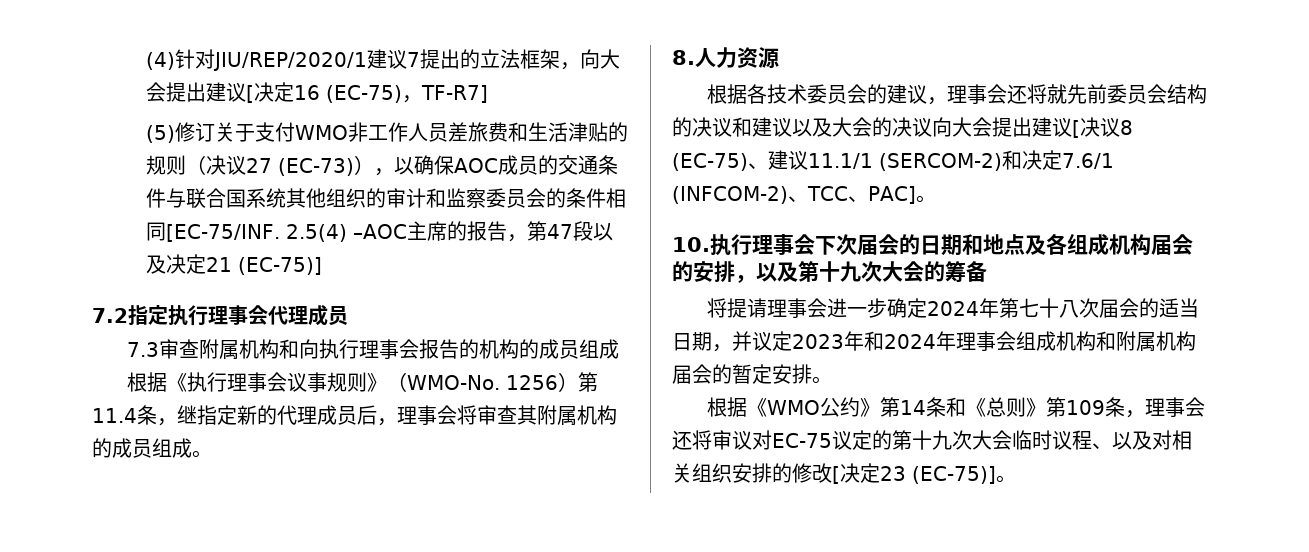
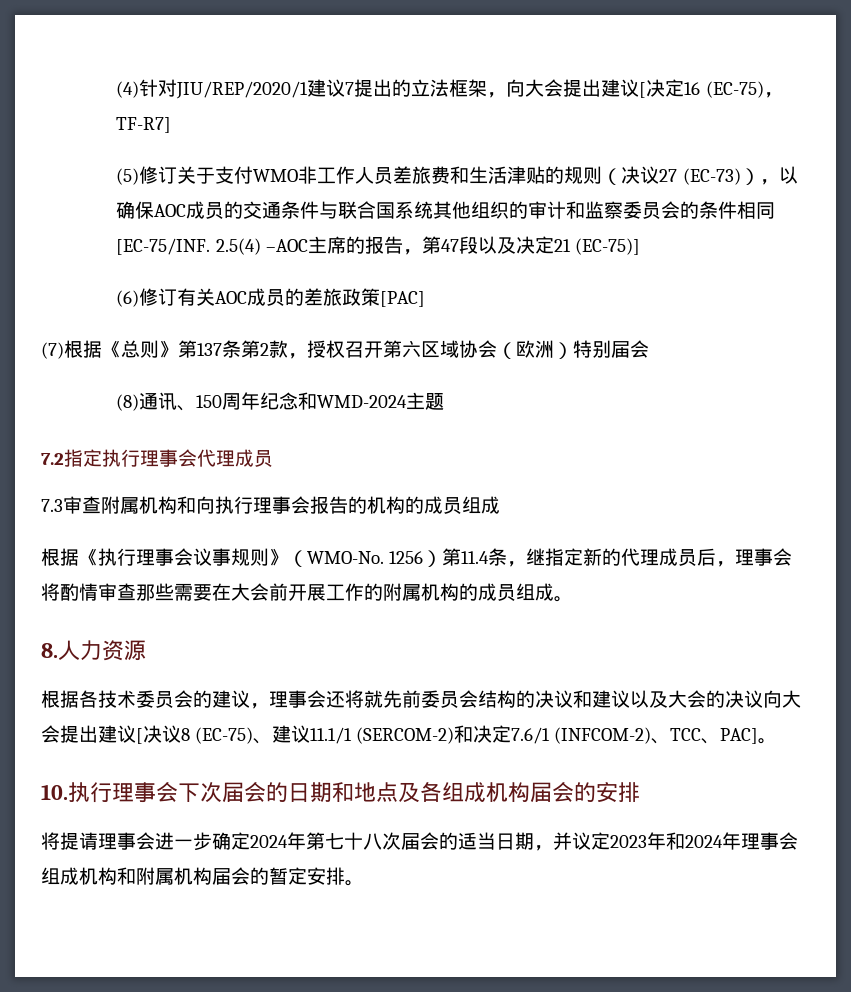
+ (6)修订有关AOC成员的差旅政策[PAC]
+ (7)根据《总则》第137条第2款，授权召开第六区域协会（欧洲）特别届会
+ (8)通讯、150周年纪念和WMD-2024主题
- 1256）第11.4条，继指定新的代理成员后，理事会将审查其附属机构的成员组成。
+ 1256）第11.4条，继指定新的代理成员后，理事会将酌情审查那些需要在大会前开展工作的附属机构的成员组成。
- 10.执行理事会下次届会的日期和地点及各组成机构届会的安排，以及第十九次大会的筹备
+ 10.执行理事会下次届会的日期和地点及各组成机构届会的安排
- 根据《WMO公约》第14条和《总则》第109条，理事会还将审议对EC-75议定的第十九次大会临时议程、以及对相关组织安排的修改[决定23 (EC-75)]。

